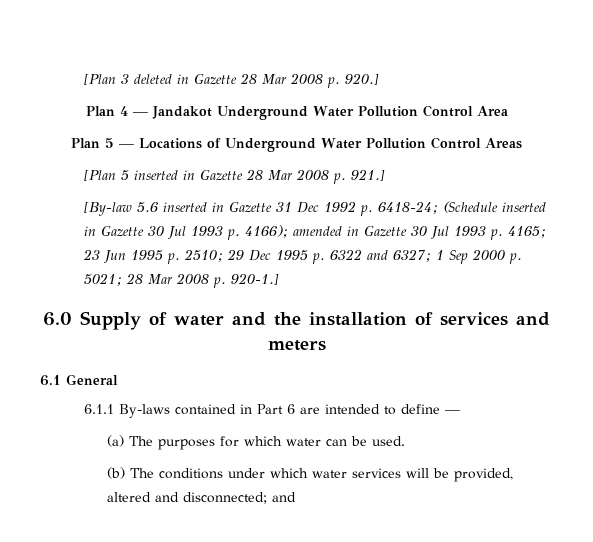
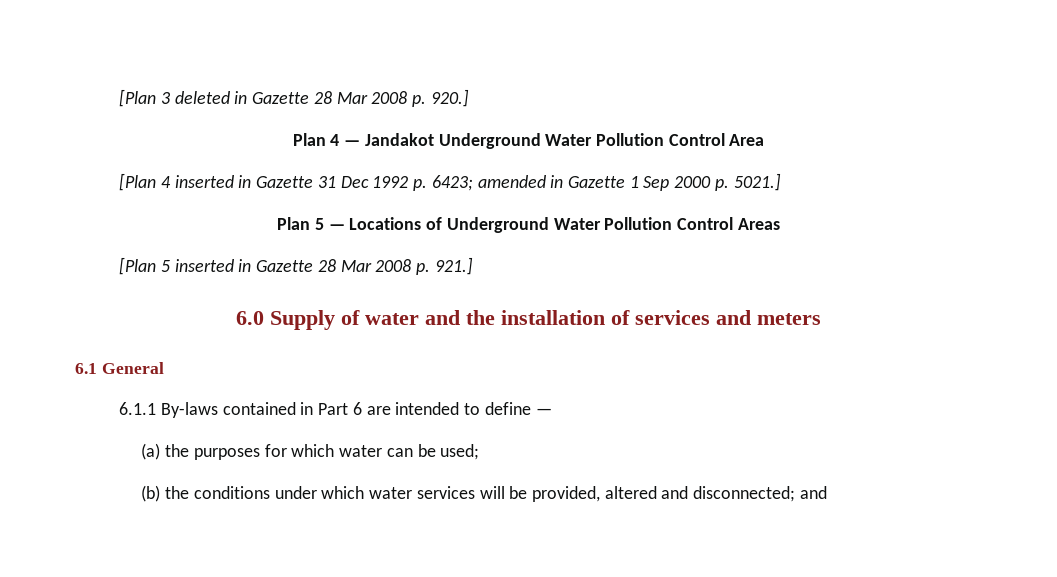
+ [Plan 4 inserted in Gazette 31 Dec 1992 p. 6423; amended in Gazette 1 Sep 2000 p. 5021.]
- [By-law 5.6 inserted in Gazette 31 Dec 1992 p. 6418-24; (Schedule inserted in Gazette 30 Jul 1993 p. 4166); amended in Gazette 30 Jul 1993 p. 4165; 23 Jun 1995 p. 2510; 29 Dec 1995 p. 6322 and 6327; 1 Sep 2000 p. 5021; 28 Mar 2008 p. 920-1.]
- (a) The purposes for which water can be used.
+ (a) the purposes for which water can be used;
- (b) The conditions under which water services will be provided, altered and disconnected; and
+ (b) the conditions under which water services will be provided, altered and disconnected; and

